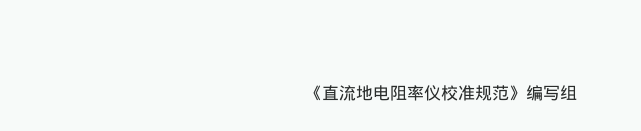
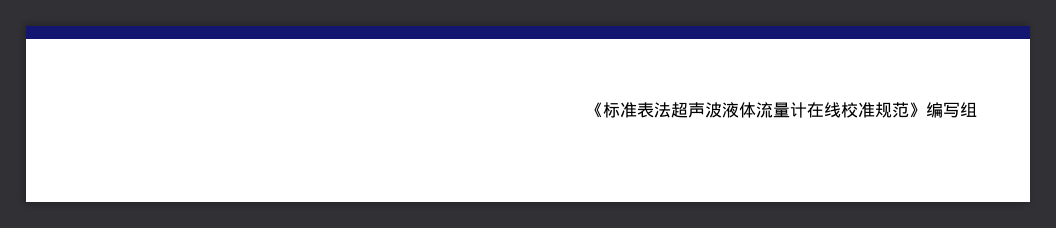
- 《直流地电阻率仪校准规范》编写组
+ 《标准表法超声波液体流量计在线校准规范》编写组

